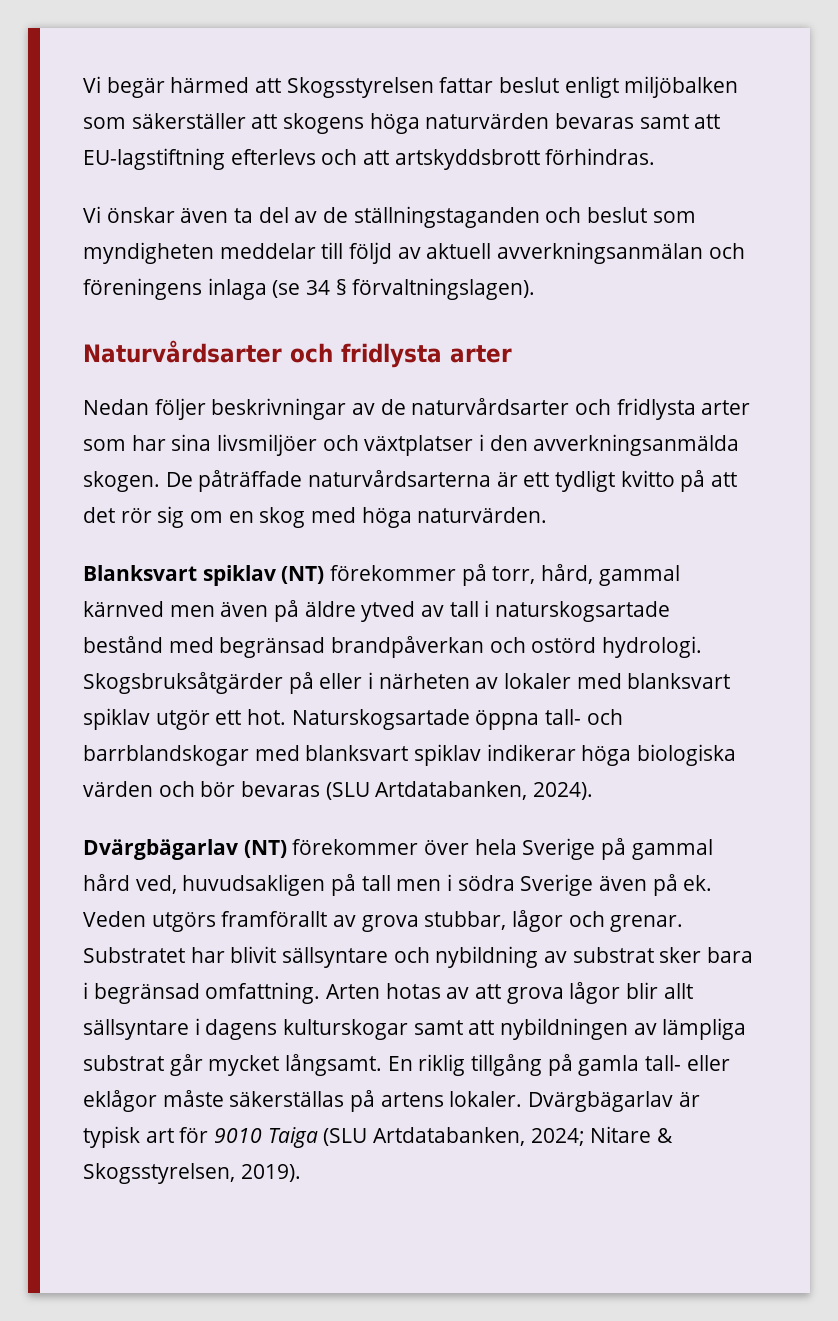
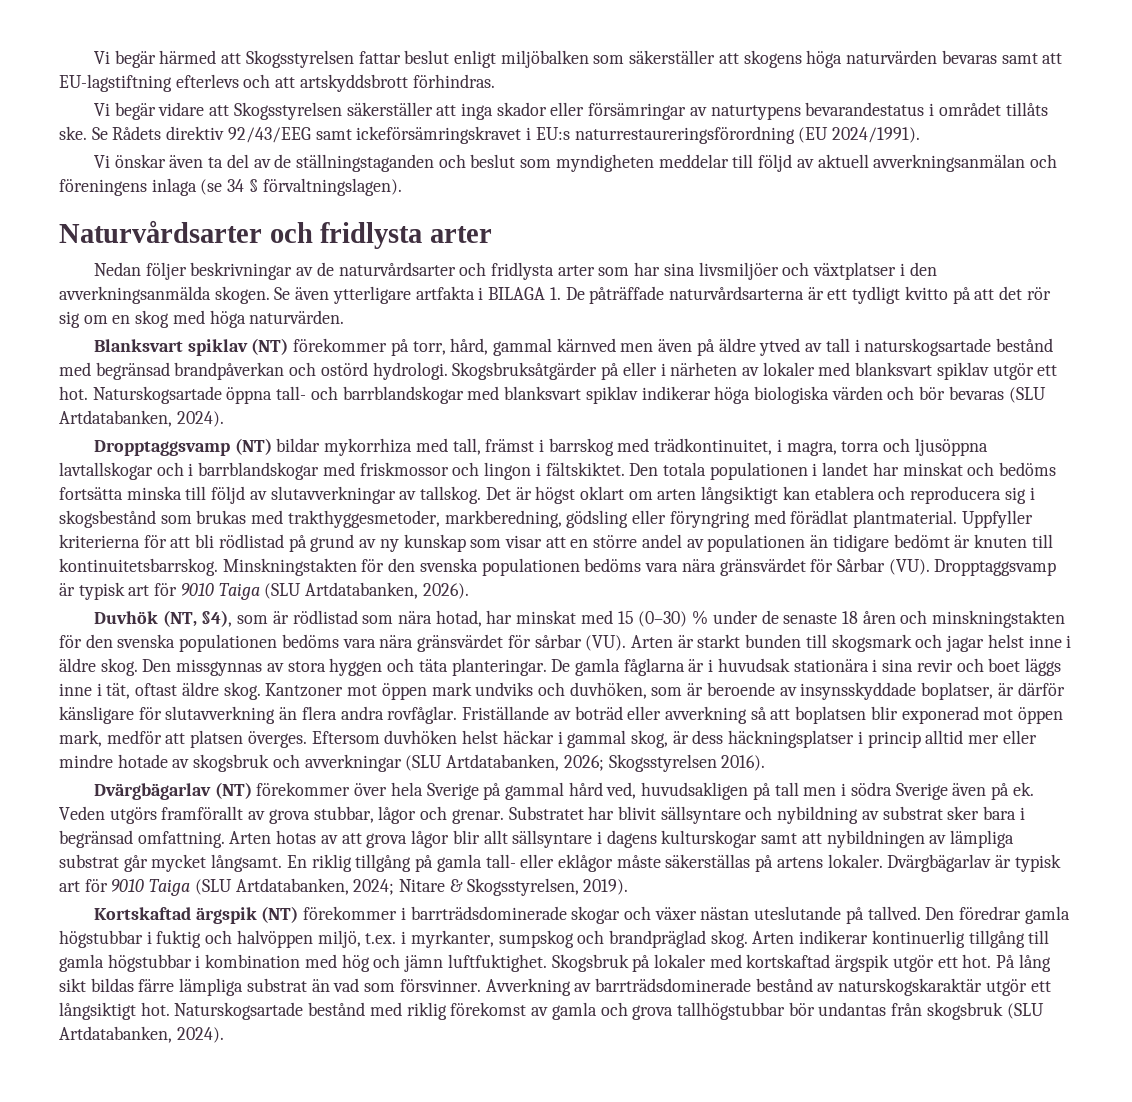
+ Vi begär vidare att Skogsstyrelsen säkerställer att inga skador eller försämringar av naturtypens bevarandestatus i området tillåts ske. Se Rådets direktiv 92/43/EEG samt ickeförsämringskravet i EU:s naturrestaureringsförordning (EU 2024/1991).
- De påträffade naturvårdsarterna är ett tydligt kvitto på att det rör sig om en skog med höga naturvärden.
+ Se även ytterligare artfakta i BILAGA 1. De påträffade naturvårdsarterna är ett tydligt kvitto på att det rör sig om en skog med höga naturvärden.
+ Dropptaggsvamp (NT) bildar mykorrhiza med tall, främst i barrskog med trädkontinuitet, i magra, torra och ljusöppna lavtallskogar och i barrblandskogar med friskmossor och lingon i fältskiktet. Den totala populationen i landet har minskat och bedöms fortsätta minska till följd av slutavverkningar av tallskog. Det är högst oklart om arten långsiktigt kan etablera och reproducera sig i skogsbestånd som brukas med trakthyggesmetoder, markberedning, gödsling eller föryngring med förädlat plantmaterial. Uppfyller kriterierna för att bli rödlistad på grund av ny kunskap som visar att en större andel av populationen än tidigare bedömt är knuten till kontinuitetsbarrskog. Minskningstakten för den svenska populationen bedöms vara nära gränsvärdet för Sårbar (VU). Dropptaggsvamp är typisk art för 9010 Taiga (SLU Artdatabanken, 2026).
+ Duvhök (NT, §4), som är rödlistad som nära hotad, har minskat med 15 (0–30) % under de senaste 18 åren och minskningstakten för den svenska populationen bedöms vara nära gränsvärdet för sårbar (VU). Arten är starkt bunden till skogsmark och jagar helst inne i äldre skog. Den missgynnas av stora hyggen och täta planteringar. De gamla fåglarna är i huvudsak stationära i sina revir och boet läggs inne i tät, oftast äldre skog. Kantzoner mot öppen mark undviks och duvhöken, som är beroende av insynsskyddade boplatser, är därför känsligare för slutavverkning än flera andra rovfåglar. Friställande av boträd eller avverkning så att boplatsen blir exponerad mot öppen mark, medför att platsen överges. Eftersom duvhöken helst häckar i gammal skog, är dess häckningsplatser i princip alltid mer eller mindre hotade av skogsbruk och avverkningar (SLU Artdatabanken, 2026; Skogsstyrelsen 2016).
+ Kortskaftad ärgspik (NT) förekommer i barrträdsdominerade skogar och växer nästan uteslutande på tallved. Den föredrar gamla högstubbar i fuktig och halvöppen miljö, t.ex. i myrkanter, sumpskog och brandpräglad skog. Arten indikerar kontinuerlig tillgång till gamla högstubbar i kombination med hög och jämn luftfuktighet. Skogsbruk på lokaler med kortskaftad ärgspik utgör ett hot. På lång sikt bildas färre lämpliga substrat än vad som försvinner. Avverkning av barrträdsdominerade bestånd av naturskogskaraktär utgör ett långsiktigt hot. Naturskogsartade bestånd med riklig förekomst av gamla och grova tallhögstubbar bör undantas från skogsbruk (SLU Artdatabanken, 2024).

